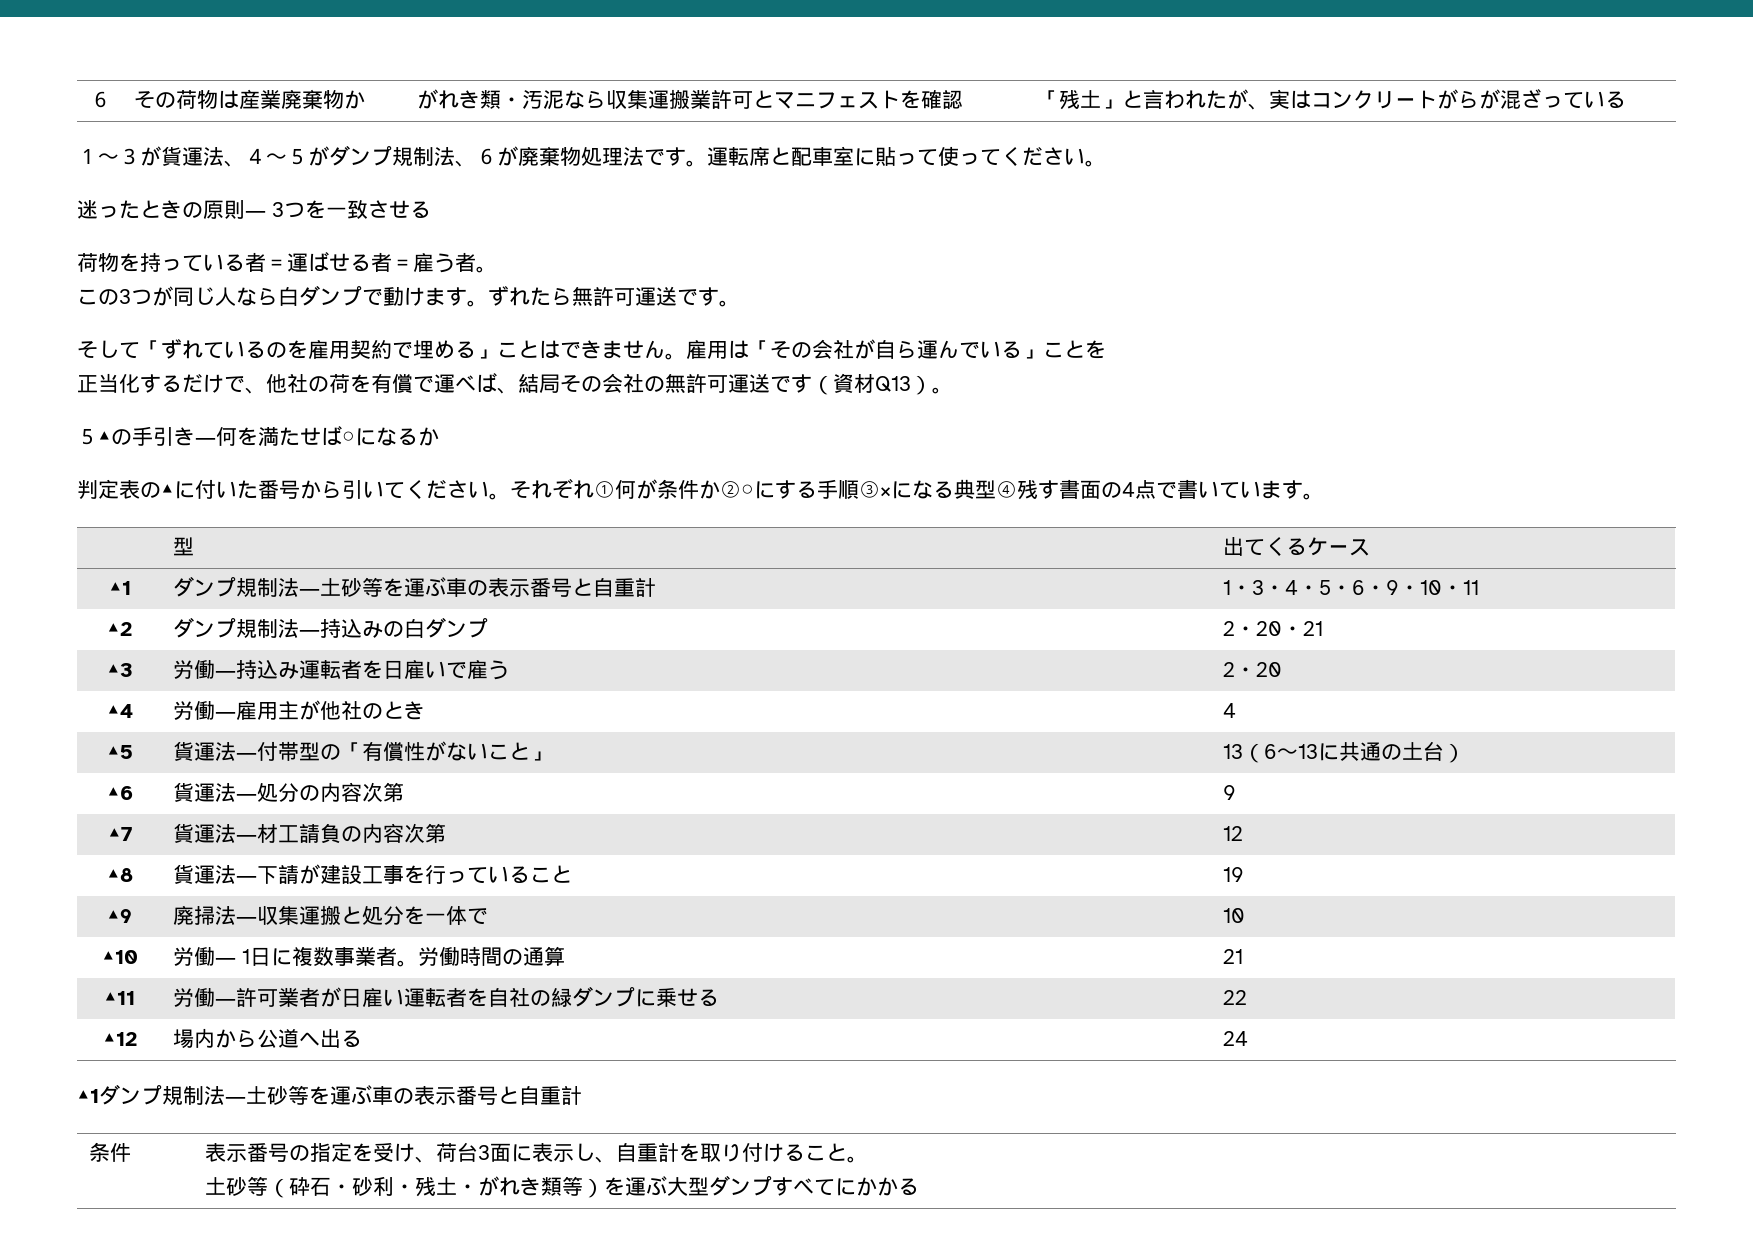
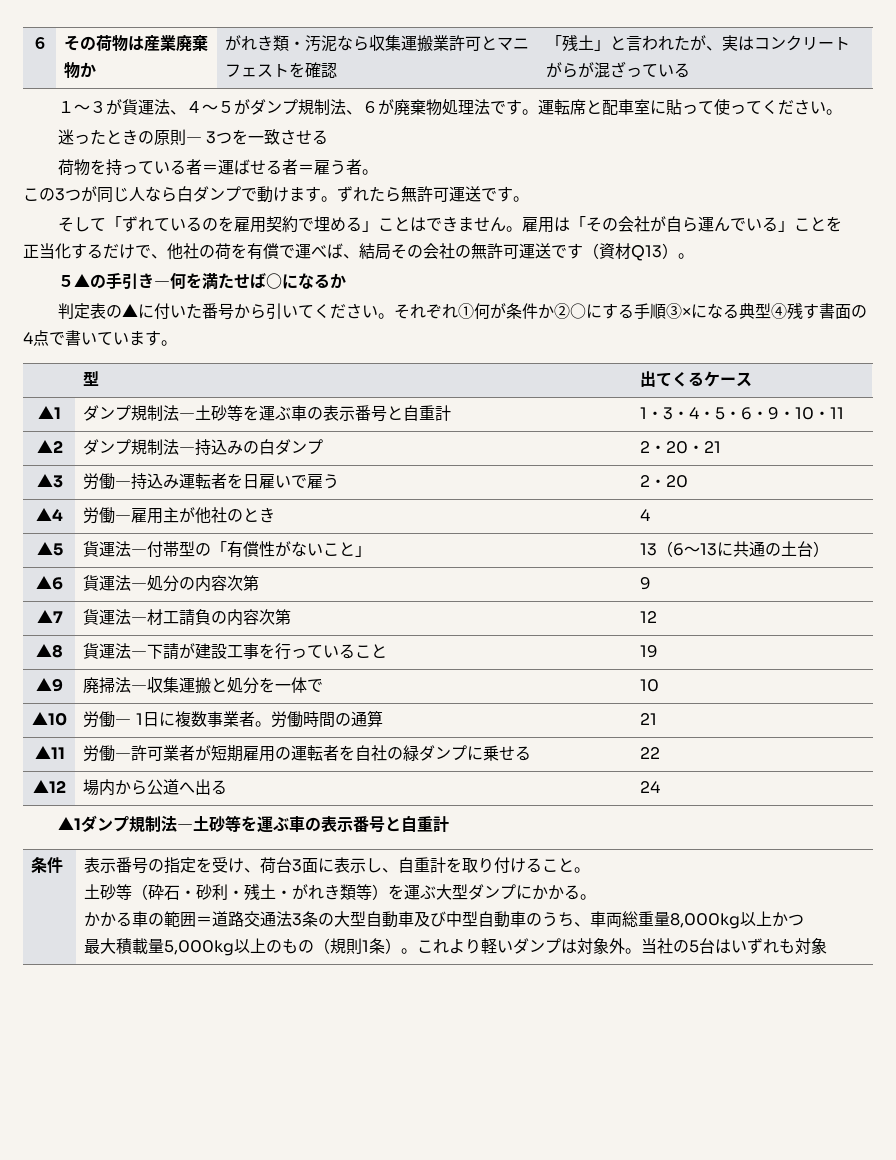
- ▲11 | 労働―許可業者が日雇い運転者を自社の緑ダンプに乗せる | 22
+ ▲11 | 労働―許可業者が短期雇用の運転者を自社の緑ダンプに乗せる | 22
- 土砂等（砕石・砂利・残土・がれき類等）を運ぶ大型ダンプすべてにかかる
+ 土砂等（砕石・砂利・残土・がれき類等）を運ぶ大型ダンプにかかる。
+ かかる車の範囲＝道路交通法3条の大型自動車及び中型自動車のうち、車両総重量8,000kg以上かつ
+ 最大積載量5,000kg以上のもの（規則1条）。これより軽いダンプは対象外。当社の5台はいずれも対象

